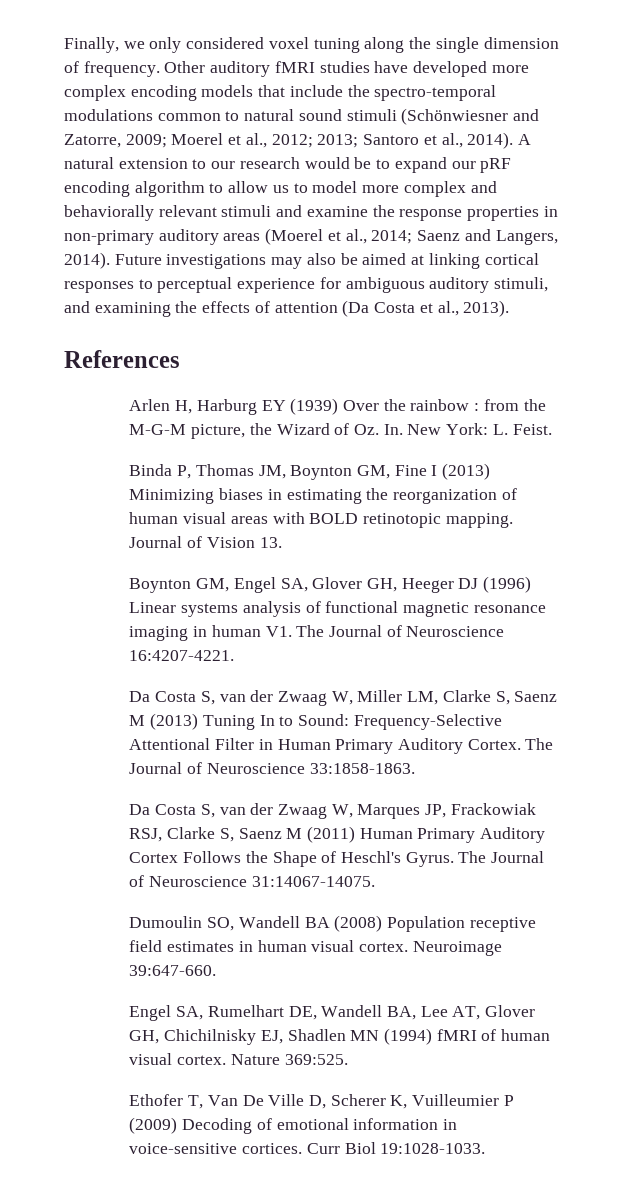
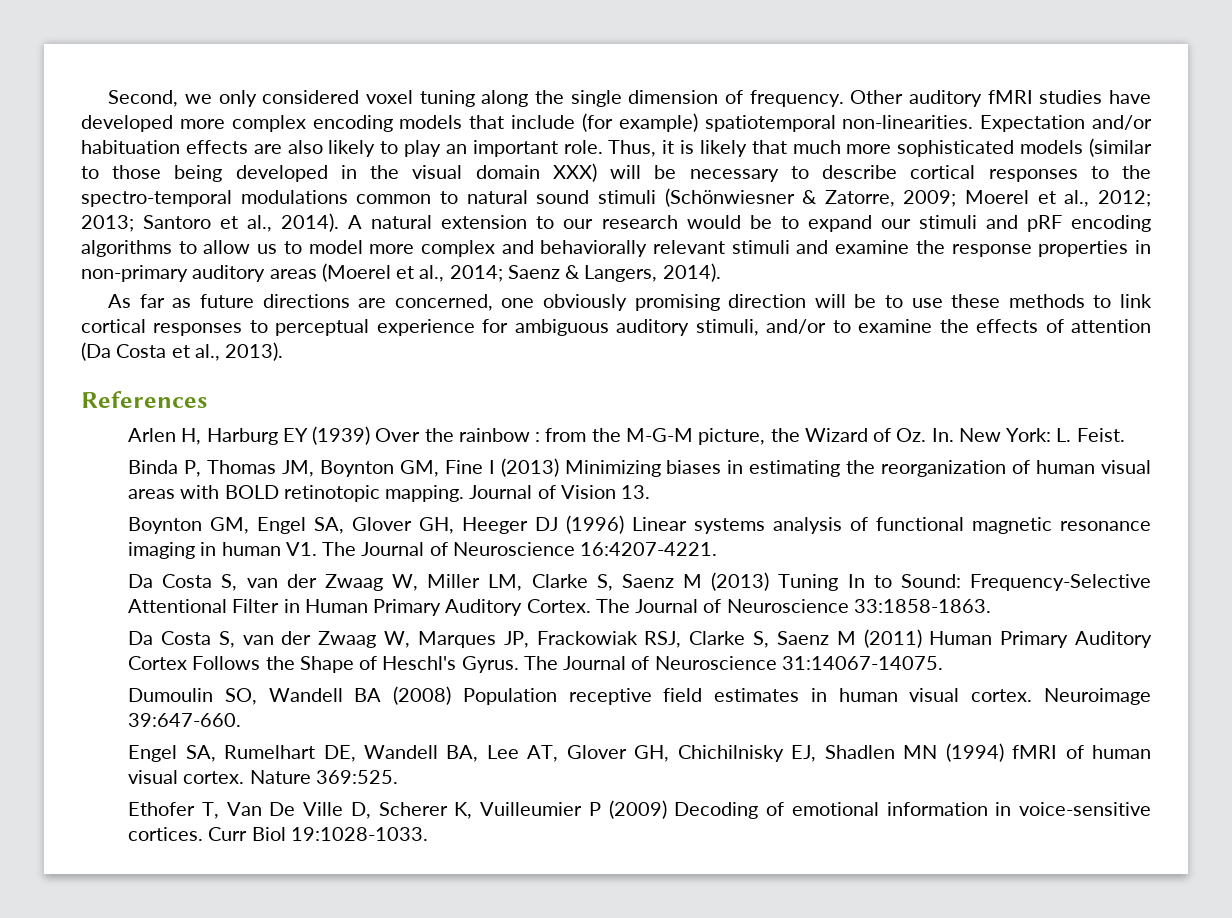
- Finally, we only considered voxel tuning along the single dimension of frequency.
+ Second, we only considered voxel tuning along the single dimension of frequency.
- Other auditory fMRI studies have developed more complex encoding models that include the spectro-temporal modulations common to natural sound stimuli (Schönwiesner and Zatorre, 2009; Moerel et al., 2012; 2013; Santoro et al., 2014).
+ Other auditory fMRI studies have developed more complex encoding models that include (for example) spatiotemporal non-linearities. Expectation and/or habituation effects are also likely to play an important role. Thus, it is likely that much more sophisticated models (similar to those being developed in the visual domain XXX) will be necessary to describe cortical responses to the spectro-temporal modulations common to natural sound stimuli (Schönwiesner & Zatorre, 2009; Moerel et al., 2012; 2013; Santoro et al., 2014).
- A natural extension to our research would be to expand our pRF encoding algorithm to allow us to model more complex and behaviorally relevant stimuli and examine the response properties in non-primary auditory areas (Moerel et al., 2014; Saenz and Langers, 2014). Future investigations may also be aimed at linking cortical responses to perceptual experience for ambiguous auditory stimuli, and examining the effects of attention (Da Costa et al., 2013).
+ A natural extension to our research would be to expand our stimuli and pRF encoding algorithms to allow us to model more complex and behaviorally relevant stimuli and examine the response properties in non-primary auditory areas (Moerel et al., 2014; Saenz & Langers, 2014).
+ As far as future directions are concerned, one obviously promising direction will be to use these methods to link cortical responses to perceptual experience for ambiguous auditory stimuli, and/or to examine the effects of attention (Da Costa et al., 2013).

